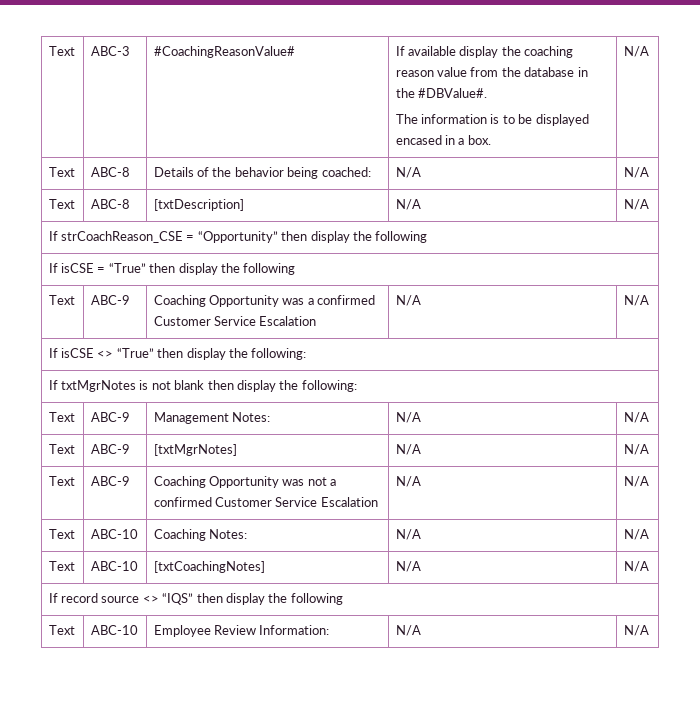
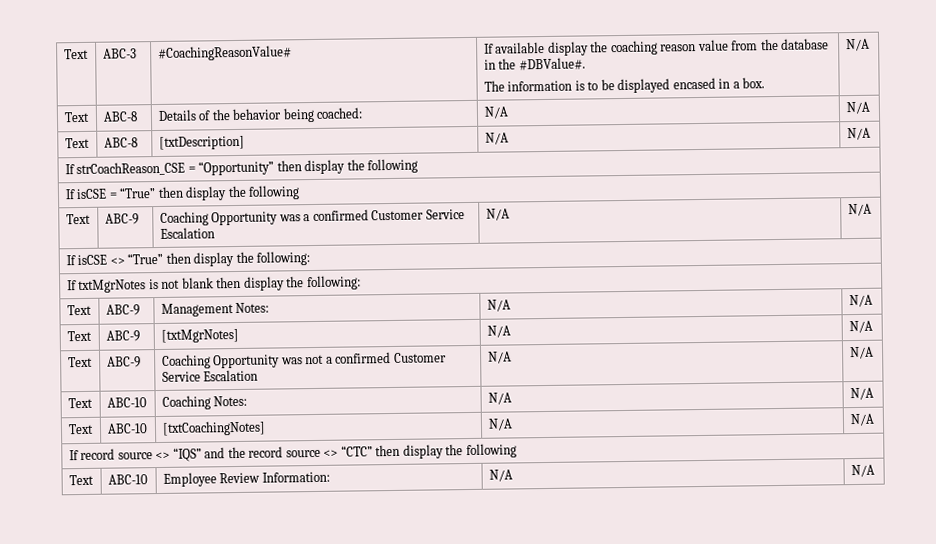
- If record source <> “IQS” then display the following
+ If record source <> “IQS” and the record source <> “CTC” then display the following

